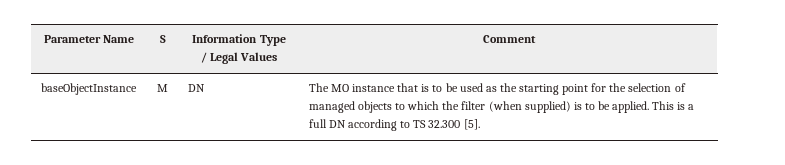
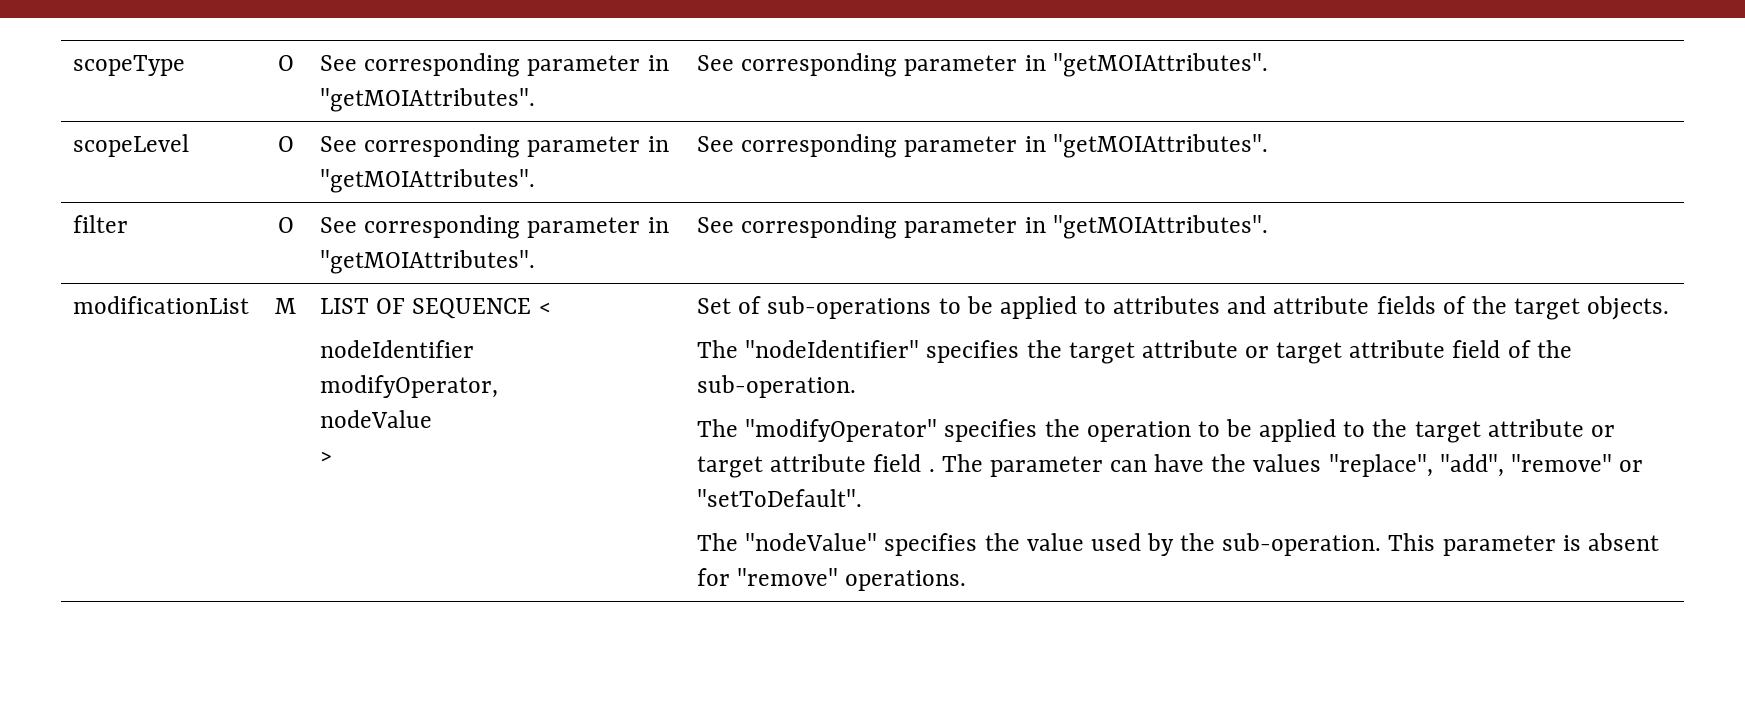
- Parameter Name | S | Information Type / Legal Values | Comment
- baseObjectInstance | M | DN | The MO instance that is to be used as the starting point for the selection of managed objects to which the filter (when supplied) is to be applied. This is a full DN according to TS 32.300 [5].
+ scopeType | O | See corresponding parameter in "getMOIAttributes". | See corresponding parameter in "getMOIAttributes".
+ scopeLevel | O | See corresponding parameter in "getMOIAttributes". | See corresponding parameter in "getMOIAttributes".
+ filter | O | See corresponding parameter in "getMOIAttributes". | See corresponding parameter in "getMOIAttributes".
+ modificationList | M | LIST OF SEQUENCE <
+ nodeIdentifier
+ modifyOperator,
+ nodeValue
+ > | Set of sub-operations to be applied to attributes and attribute fields of the target objects.
+ The "nodeIdentifier" specifies the target attribute or target attribute field of the sub-operation.
+ The "modifyOperator" specifies the operation to be applied to the target attribute or target attribute field . The parameter can have the values "replace", "add", "remove" or "setToDefault".
+ The "nodeValue" specifies the value used by the sub-operation. This parameter is absent for "remove" operations.

